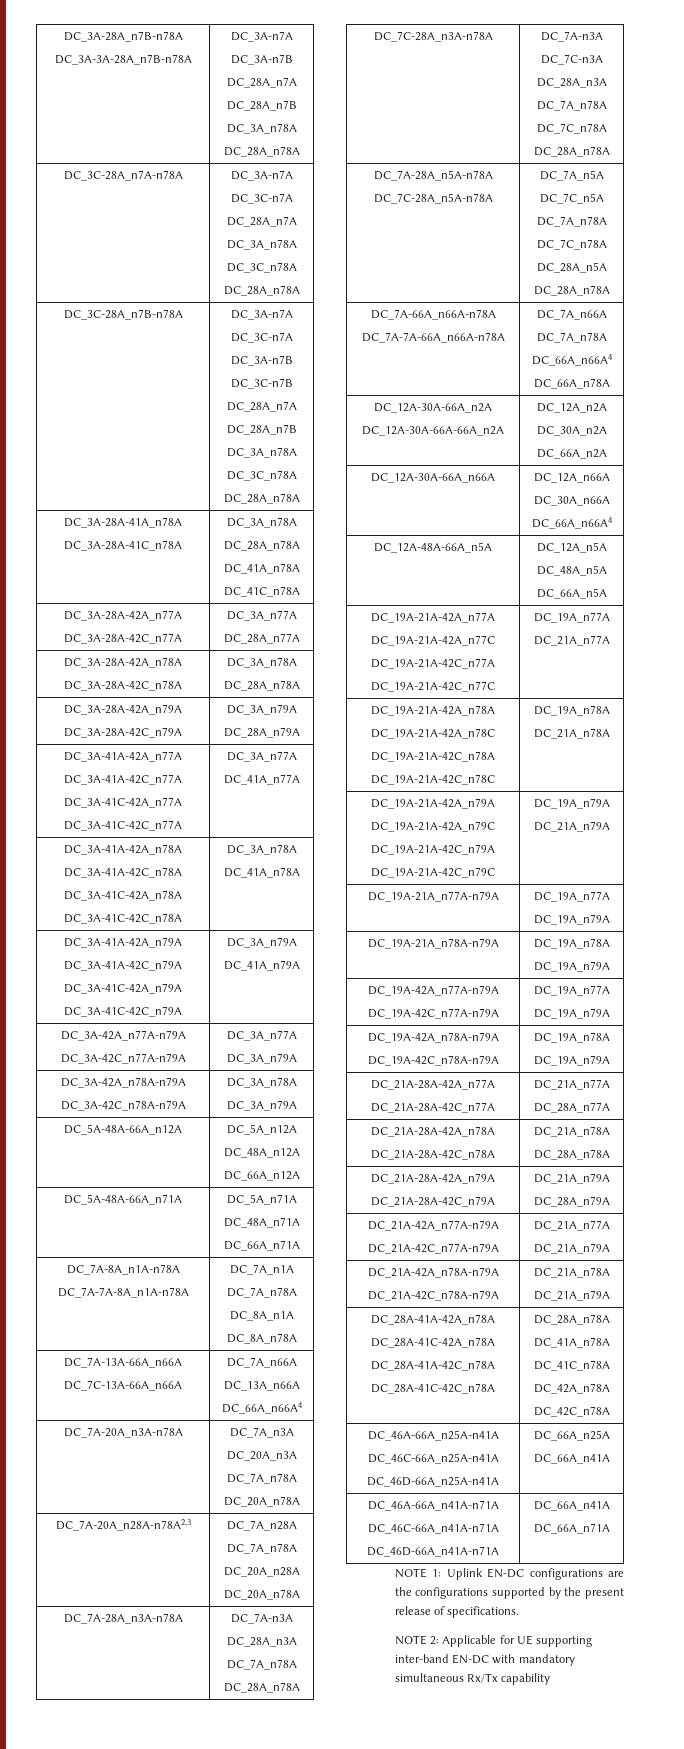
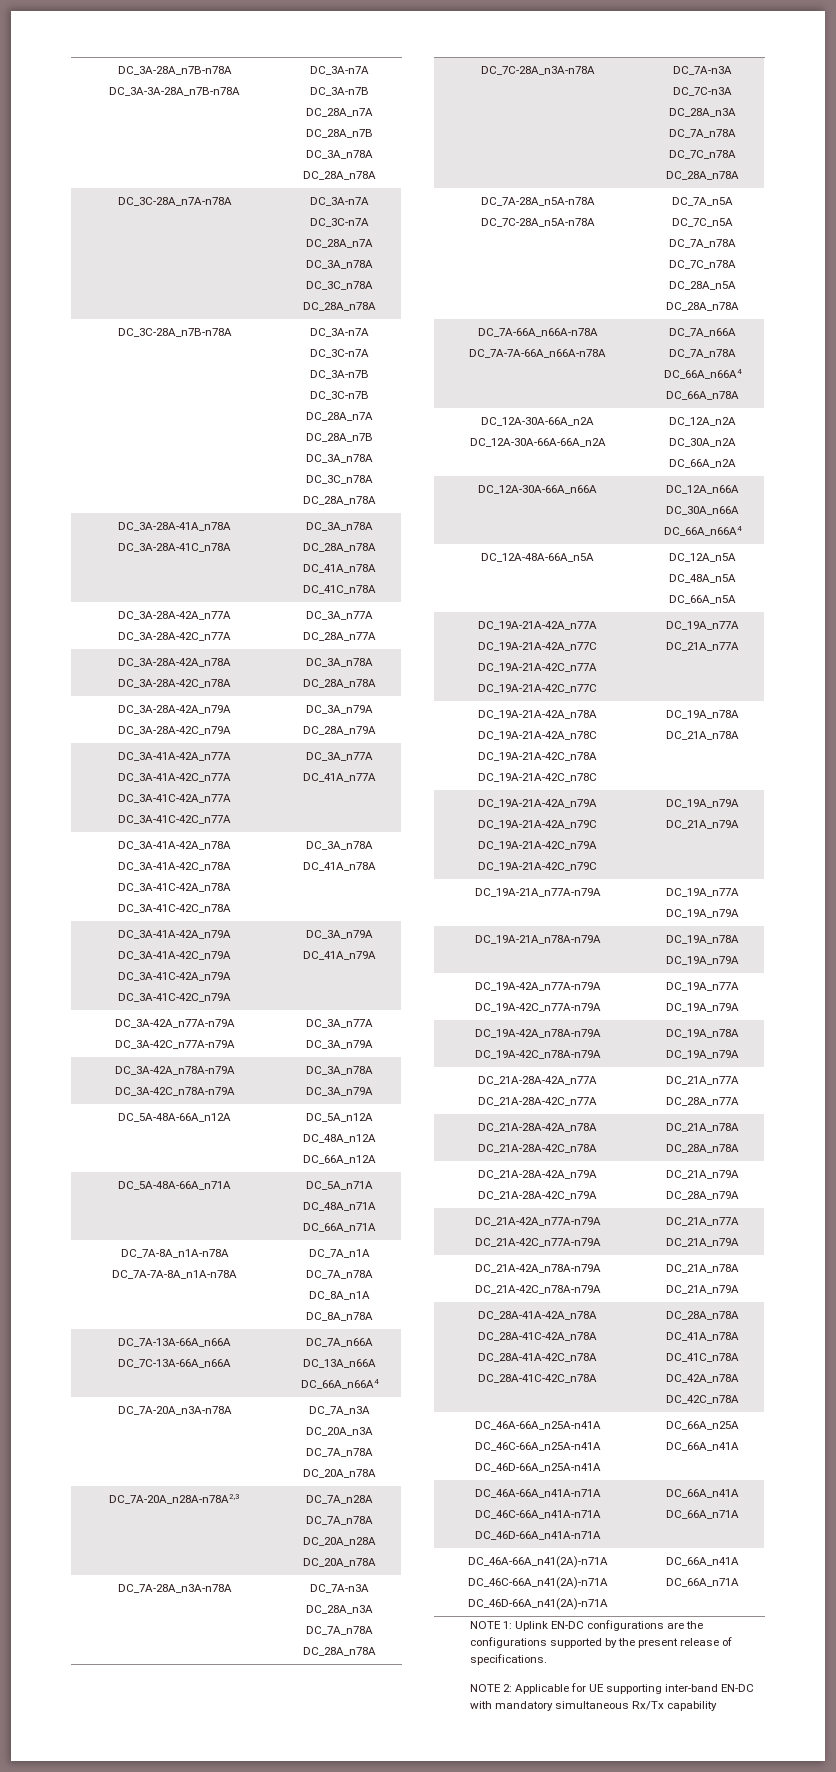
+ DC_46A-66A_n41(2A)-n71A
+ DC_46C-66A_n41(2A)-n71A
+ DC_46D-66A_n41(2A)-n71A | DC_66A_n41A
+ DC_66A_n71A

